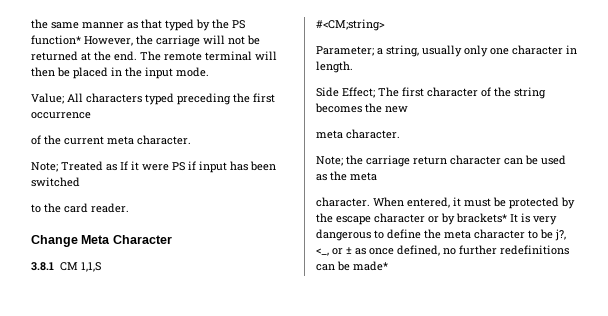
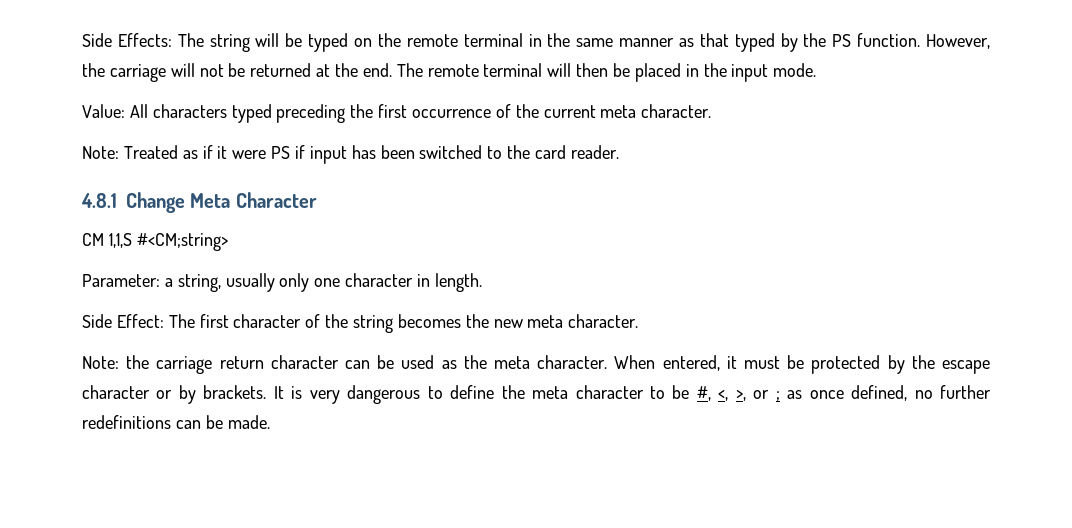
- the same manner as that typed by the PS function* However, the carriage will not be returned at the end.
+ Side Effects: The string will be typed on the remote terminal in the same manner as that typed by the PS function. However, the carriage will not be returned at the end.
- Value; All characters typed preceding the first occurrence
- of the current meta character.
+ Value: All characters typed preceding the first occurrence of the current meta character.
- Note; Treated as If it were PS if input has been switched
- to the card reader.
+ Note: Treated as if it were PS if input has been switched to the card reader.
- Change Meta Character
+ 4.8.1 Change Meta Character
- 3.8.1 CM 1,1,S
- #<CM;string>
+ CM 1,1,S #<CM;string>
- Parameter; a string, usually only one character in length.
+ Parameter: a string, usually only one character in length.
- Side Effect; The first character of the string becomes the new
- meta character.
- Note; the carriage return character can be used as the meta
- character.
+ Side Effect: The first character of the string becomes the new meta character.
+ Note: the carriage return character can be used as the meta character.
- When entered, it must be protected by the escape character or by brackets* It is very dangerous to define the meta character to be j?, <_, or ± as once defined, no further redefinitions can be made*
+ When entered, it must be protected by the escape character or by brackets. It is very dangerous to define the meta character to be #, <, >, or ; as once defined, no further redefinitions can be made.

